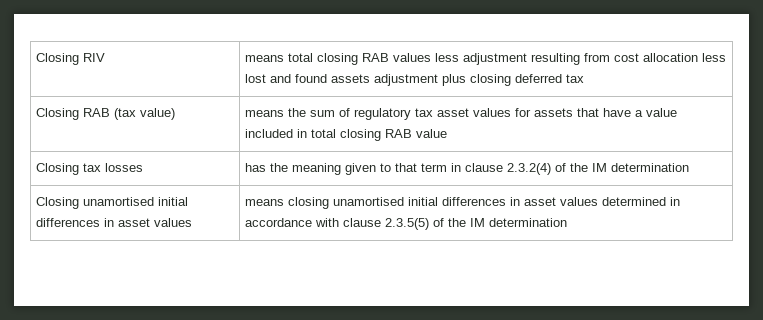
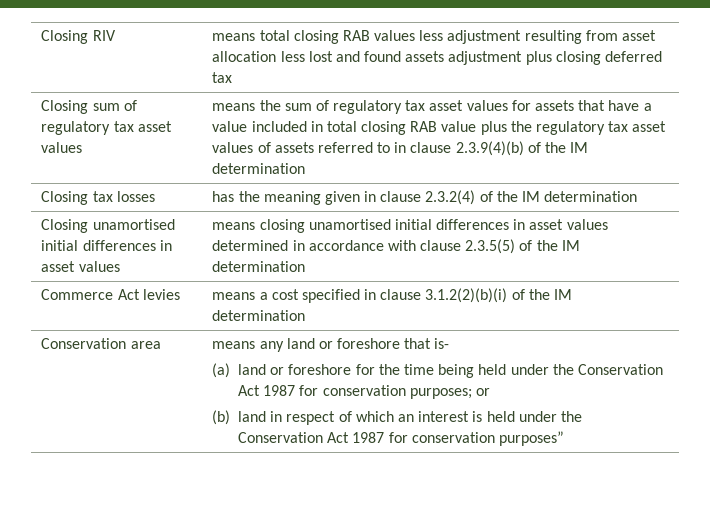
- Closing RIV | means total closing RAB values less adjustment resulting from cost allocation less lost and found assets adjustment plus closing deferred tax
+ Closing RIV | means total closing RAB values less adjustment resulting from asset allocation less lost and found assets adjustment plus closing deferred tax
- Closing RAB (tax value)
+ Closing sum of regulatory tax asset values
- means the sum of regulatory tax asset values for assets that have a value included in total closing RAB value
+ means the sum of regulatory tax asset values for assets that have a value included in total closing RAB value plus the regulatory tax asset values of assets referred to in clause 2.3.9(4)(b) of the IM determination
- Closing tax losses | has the meaning given to that term in clause 2.3.2(4) of the IM determination
+ Closing tax losses | has the meaning given in clause 2.3.2(4) of the IM determination
+ Commerce Act levies | means a cost specified in clause 3.1.2(2)(b)(i) of the IM determination
+ Conservation area | means any land or foreshore that is-
+ (a) land or foreshore for the time being held under the Conservation Act 1987 for conservation purposes; or
+ (b) land in respect of which an interest is held under the Conservation Act 1987 for conservation purposes”

